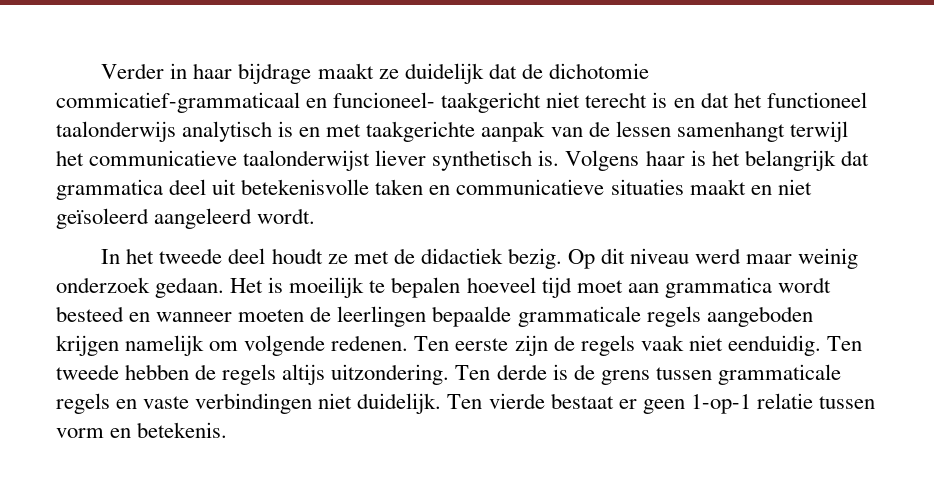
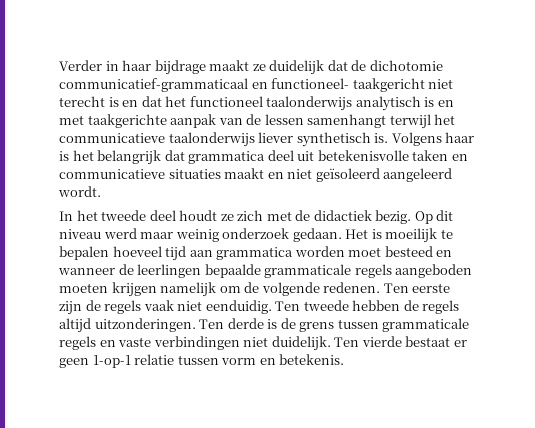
- Verder in haar bijdrage maakt ze duidelijk dat de dichotomie commicatief-grammaticaal en funcioneel- taakgericht niet terecht is en dat het functioneel taalonderwijs analytisch is en met taakgerichte aanpak van de lessen samenhangt terwijl het communicatieve taalonderwijst liever synthetisch is.
+ Verder in haar bijdrage maakt ze duidelijk dat de dichotomie communicatief-grammaticaal en functioneel- taakgericht niet terecht is en dat het functioneel taalonderwijs analytisch is en met taakgerichte aanpak van de lessen samenhangt terwijl het communicatieve taalonderwijs liever synthetisch is.
- In het tweede deel houdt ze met de didactiek bezig.
+ In het tweede deel houdt ze zich met de didactiek bezig.
- Het is moeilijk te bepalen hoeveel tijd moet aan grammatica wordt besteed en wanneer moeten de leerlingen bepaalde grammaticale regels aangeboden krijgen namelijk om volgende redenen.
+ Het is moeilijk te bepalen hoeveel tijd aan grammatica worden moet besteed en wanneer de leerlingen bepaalde grammaticale regels aangeboden moeten krijgen namelijk om de volgende redenen.
- Ten tweede hebben de regels altijs uitzondering.
+ Ten tweede hebben de regels altijd uitzonderingen.

